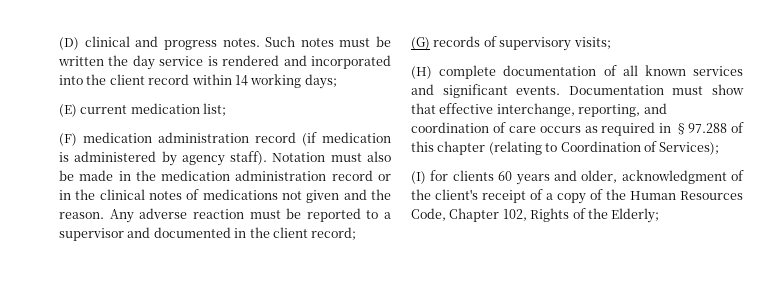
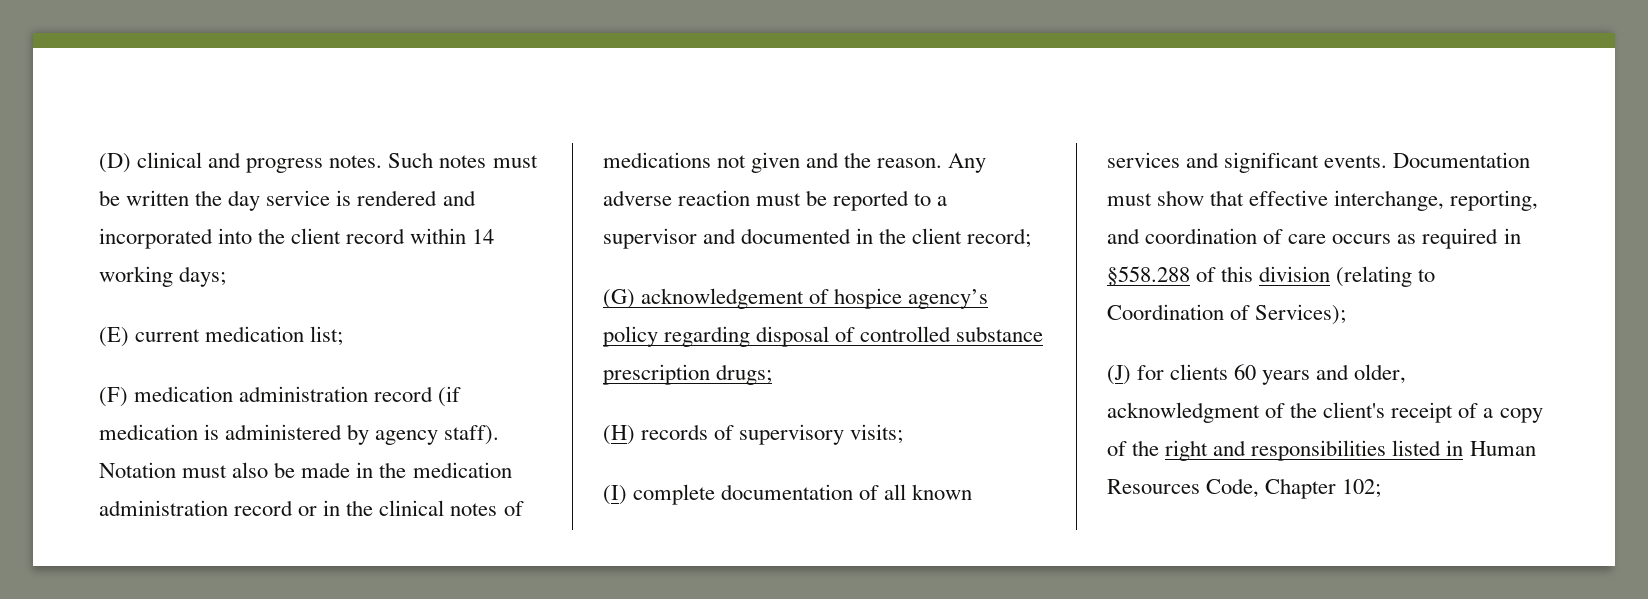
- (G) records of supervisory visits;
+ (G) acknowledgement of hospice agency’s policy regarding disposal of controlled substance prescription drugs;
+ (H) records of supervisory visits;
- (H) complete documentation of all known services and significant events.
+ (I) complete documentation of all known services and significant events.
- Documentation must show that effective interchange, reporting, and coordination of care occurs as required in §97.288 of this chapter (relating to Coordination of Services);
+ Documentation must show that effective interchange, reporting, and coordination of care occurs as required in §558.288 of this division (relating to Coordination of Services);
- (I) for clients 60 years and older, acknowledgment of the client's receipt of a copy of the Human Resources Code, Chapter 102, Rights of the Elderly;
+ (J) for clients 60 years and older, acknowledgment of the client's receipt of a copy of the right and responsibilities listed in Human Resources Code, Chapter 102;

